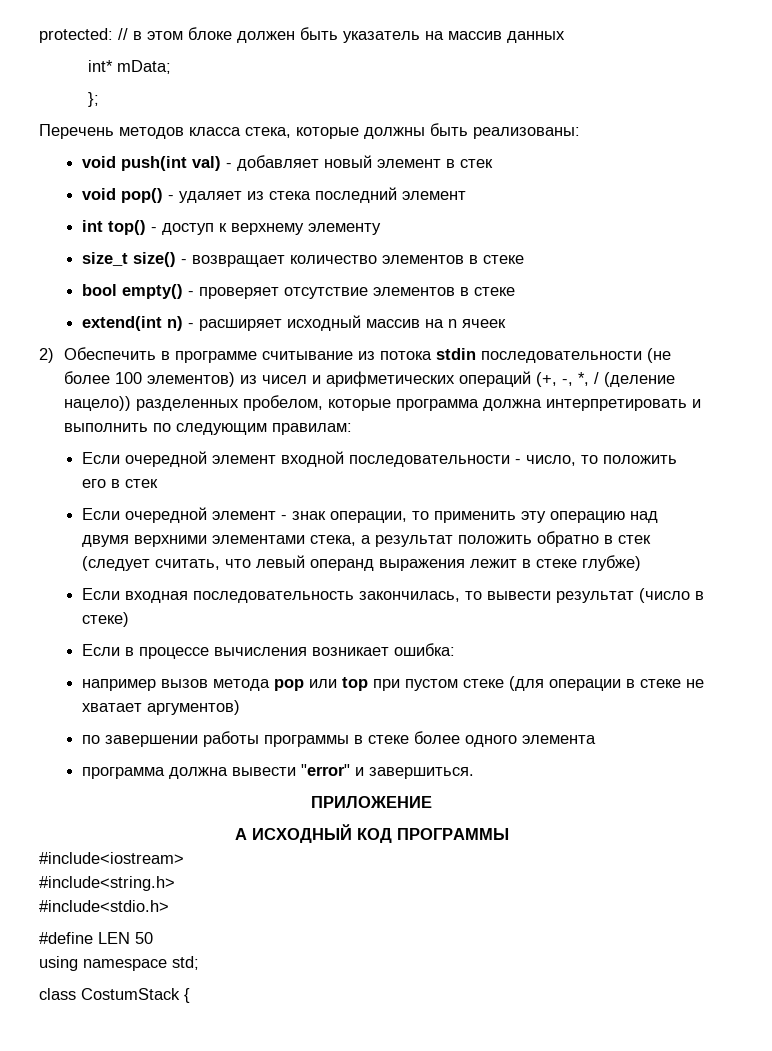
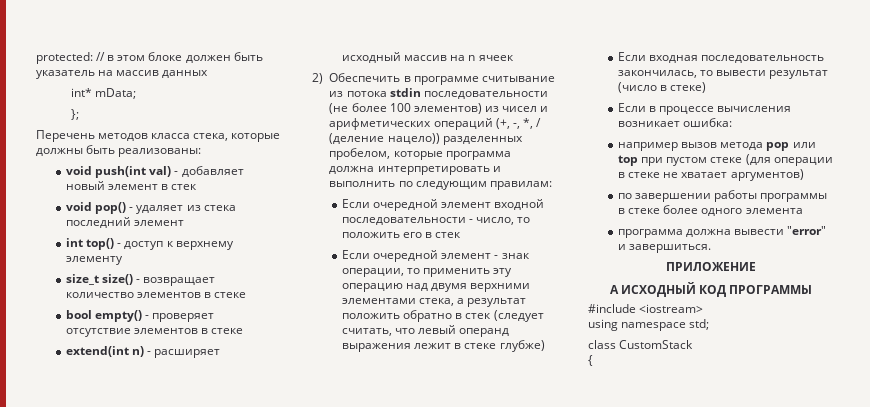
- #include<iostream>
- #include<string.h>
- #include<stdio.h>
- #define LEN 50
+ #include <iostream>
- class CostumStack {
+ class CustomStack
+ {

